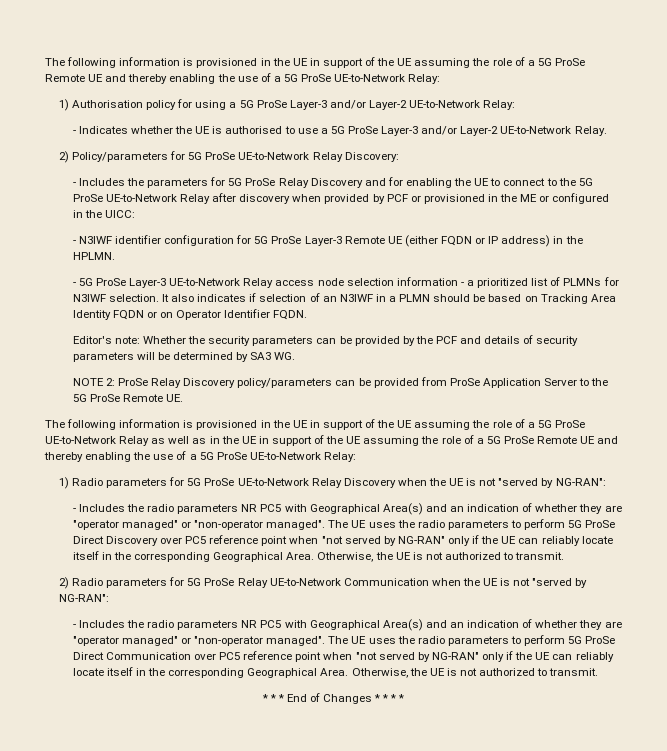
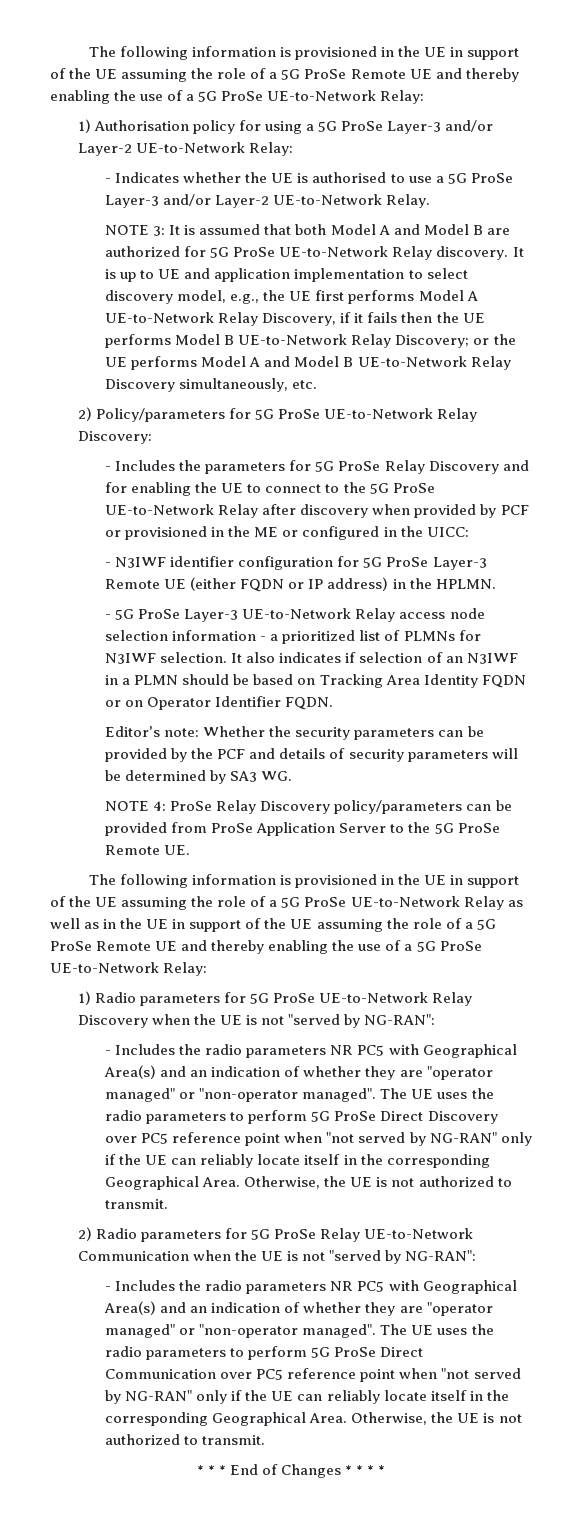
+ NOTE 3: It is assumed that both Model A and Model B are authorized for 5G ProSe UE-to-Network Relay discovery. It is up to UE and application implementation to select discovery model, e.g., the UE first performs Model A UE-to-Network Relay Discovery, if it fails then the UE performs Model B UE-to-Network Relay Discovery; or the UE performs Model A and Model B UE-to-Network Relay Discovery simultaneously, etc.
- NOTE 2: ProSe Relay Discovery policy/parameters can be provided from ProSe Application Server to the 5G ProSe Remote UE.
+ NOTE 4: ProSe Relay Discovery policy/parameters can be provided from ProSe Application Server to the 5G ProSe Remote UE.

